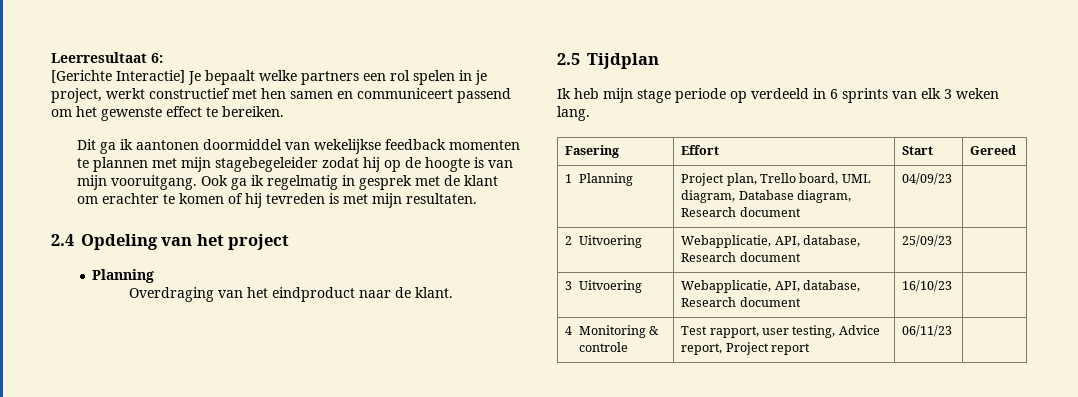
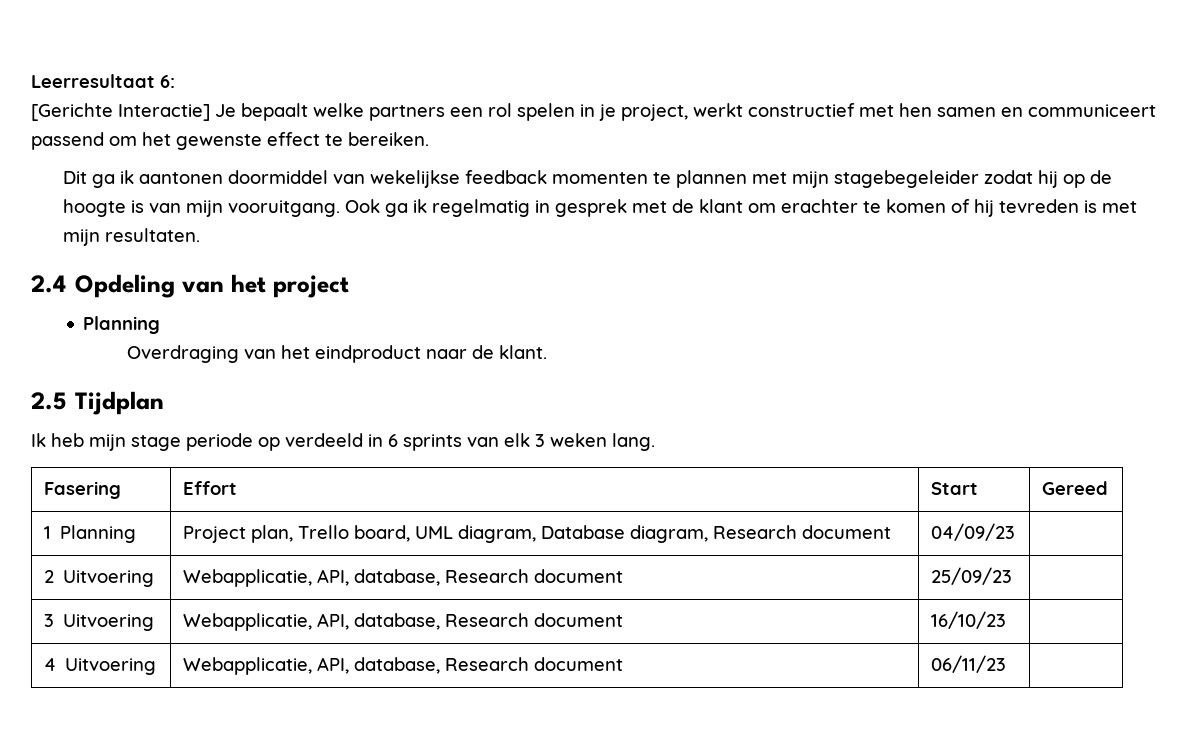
- 4 Monitoring & controle | Test rapport, user testing, Advice report, Project report | 06/11/23 |
+ 4 Uitvoering | Webapplicatie, API, database, Research document | 06/11/23 |

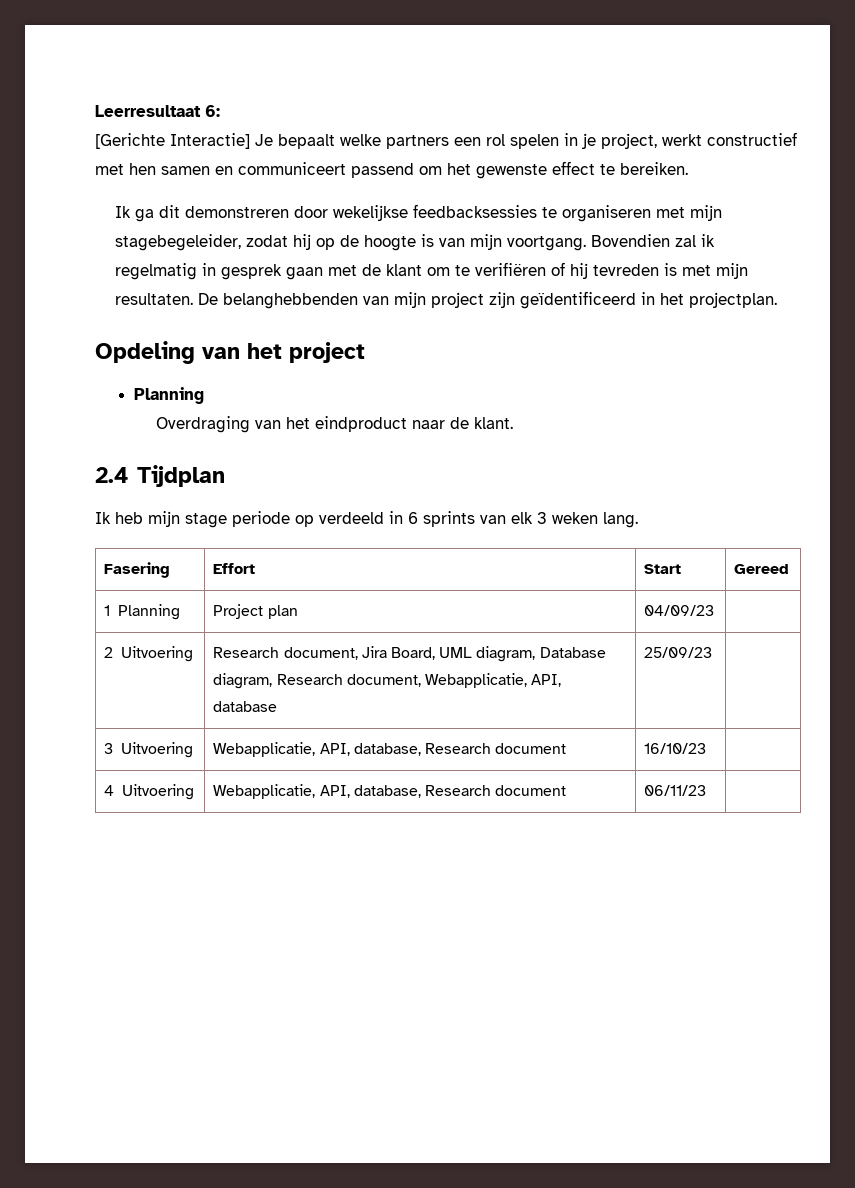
- Dit ga ik aantonen doormiddel van wekelijkse feedback momenten te plannen met mijn stagebegeleider zodat hij op de hoogte is van mijn vooruitgang. Ook ga ik regelmatig in gesprek met de klant om erachter te komen of hij tevreden is met mijn resultaten.
- 2.4 Opdeling van het project
+ Ik ga dit demonstreren door wekelijkse feedbacksessies te organiseren met mijn stagebegeleider, zodat hij op de hoogte is van mijn voortgang. Bovendien zal ik regelmatig in gesprek gaan met de klant om te verifiëren of hij tevreden is met mijn resultaten. De belanghebbenden van mijn project zijn geïdentificeerd in het projectplan.
+ Opdeling van het project
- 2.5 Tijdplan
+ 2.4 Tijdplan
- 1 Planning | Project plan, Trello board, UML diagram, Database diagram, Research document | 04/09/23 |
- 2 Uitvoering | Webapplicatie, API, database, Research document | 25/09/23 |
+ 1 Planning | Project plan | 04/09/23 |
+ 2 Uitvoering | Research document, Jira Board, UML diagram, Database diagram, Research document, Webapplicatie, API, database | 25/09/23 |

